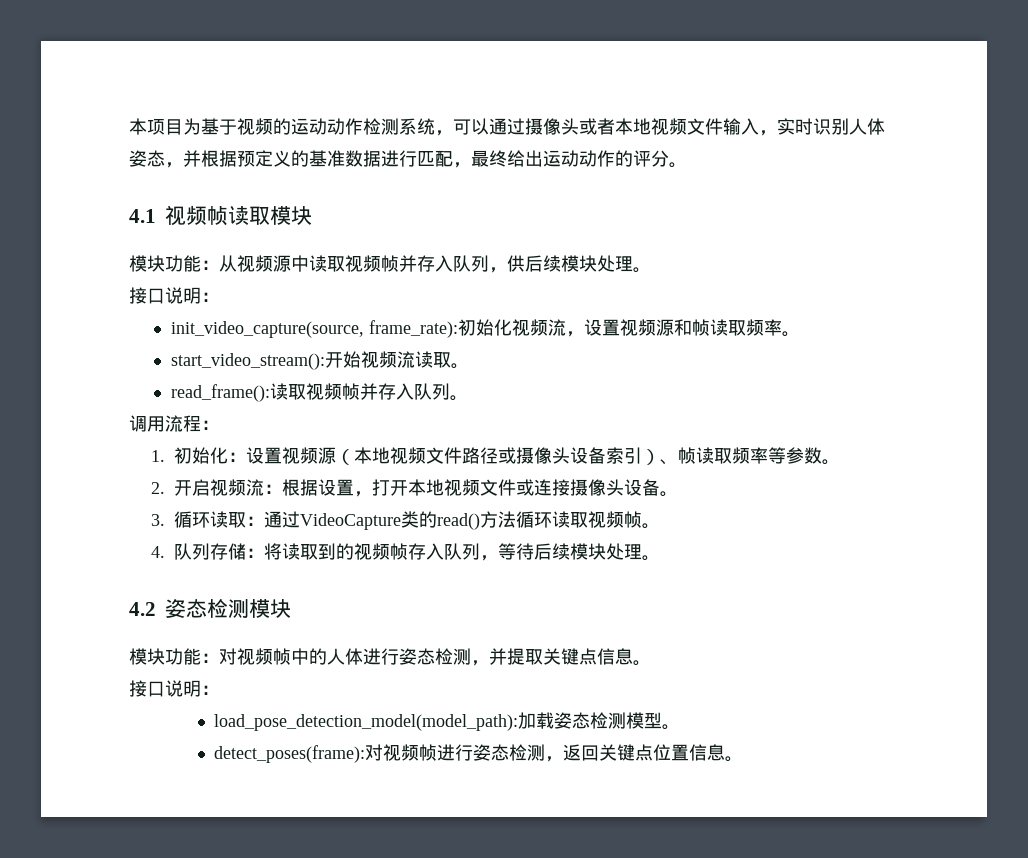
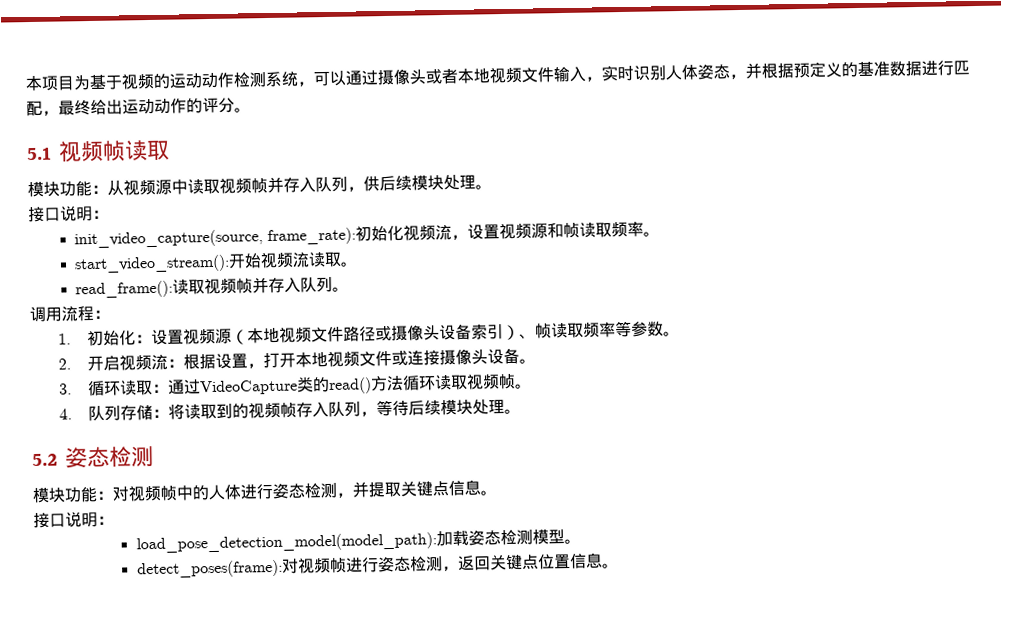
- 4.1视频帧读取模块
+ 5.1视频帧读取
- 4.2姿态检测模块
+ 5.2姿态检测

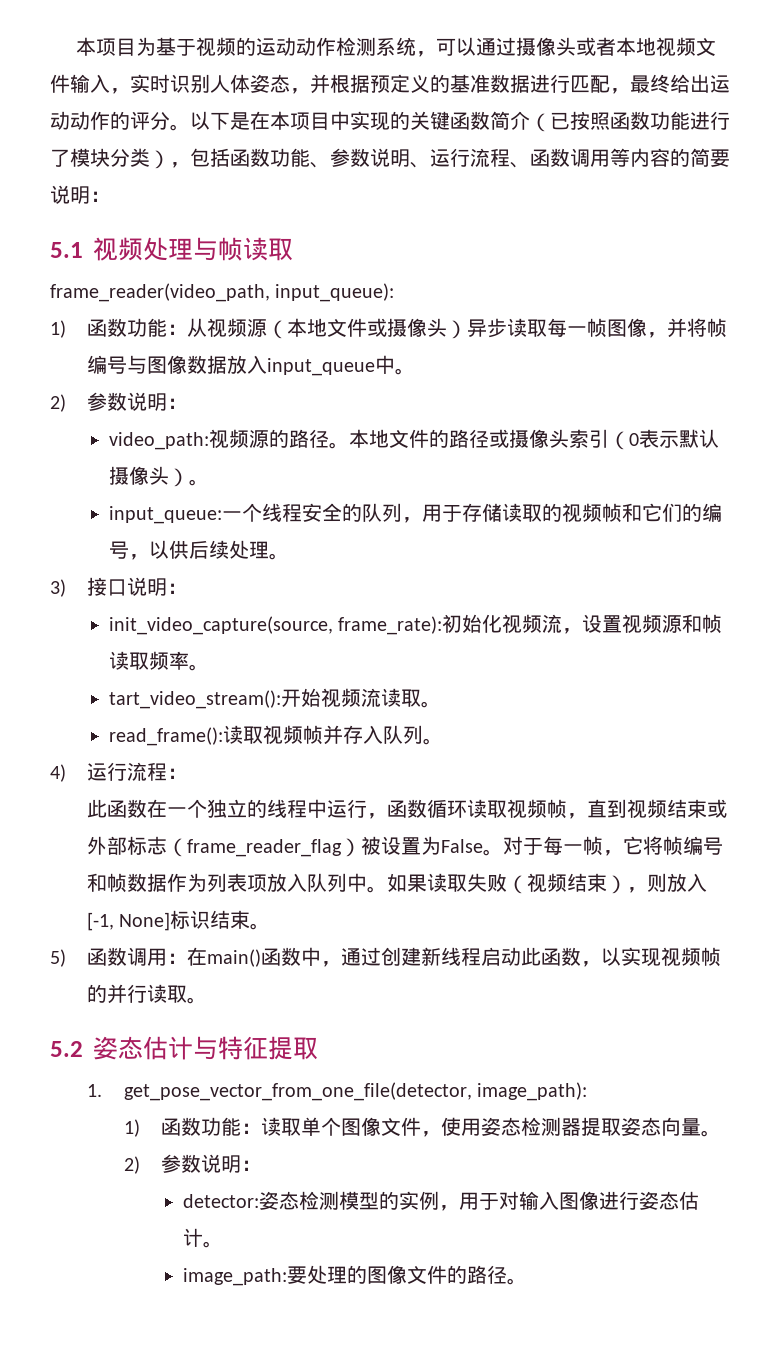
+ 以下是在本项目中实现的关键函数简介（已按照函数功能进行了模块分类），包括函数功能、参数说明、运行流程、函数调用等内容的简要说明：
- 5.1视频帧读取
+ 5.1视频处理与帧读取
- 模块功能：从视频源中读取视频帧并存入队列，供后续模块处理。
- 接口说明：
+ frame_reader(video_path, input_queue):
+ 1)函数功能：从视频源（本地文件或摄像头）异步读取每一帧图像，并将帧编号与图像数据放入input_queue中。
+ 2)参数说明：
+ video_path:视频源的路径。本地文件的路径或摄像头索引（0表示默认摄像头）。
+ input_queue:一个线程安全的队列，用于存储读取的视频帧和它们的编号，以供后续处理。
+ 3)接口说明：
- start_video_stream():开始视频流读取。
+ tart_video_stream():开始视频流读取。
- 调用流程：
+ 4)运行流程：
- 1.初始化：设置视频源（本地视频文件路径或摄像头设备索引）、帧读取频率等参数。
- 2.开启视频流：根据设置，打开本地视频文件或连接摄像头设备。
- 3.循环读取：通过VideoCapture类的read()方法循环读取视频帧。
- 4.队列存储：将读取到的视频帧存入队列，等待后续模块处理。
- 5.2姿态检测
- 模块功能：对视频帧中的人体进行姿态检测，并提取关键点信息。
- 接口说明：
- load_pose_detection_model(model_path):加载姿态检测模型。
- detect_poses(frame):对视频帧进行姿态检测，返回关键点位置信息。
+ 此函数在一个独立的线程中运行，函数循环读取视频帧，直到视频结束或外部标志（frame_reader_flag）被设置为False。对于每一帧，它将帧编号和帧数据作为列表项放入队列中。如果读取失败（视频结束），则放入[-1, None]标识结束。
+ 5)函数调用：在main()函数中，通过创建新线程启动此函数，以实现视频帧的并行读取。
+ 5.2姿态估计与特征提取
+ 1. get_pose_vector_from_one_file(detector, image_path):
+ 1)函数功能：读取单个图像文件，使用姿态检测器提取姿态向量。
+ 2)参数说明：
+ detector:姿态检测模型的实例，用于对输入图像进行姿态估计。
+ image_path:要处理的图像文件的路径。

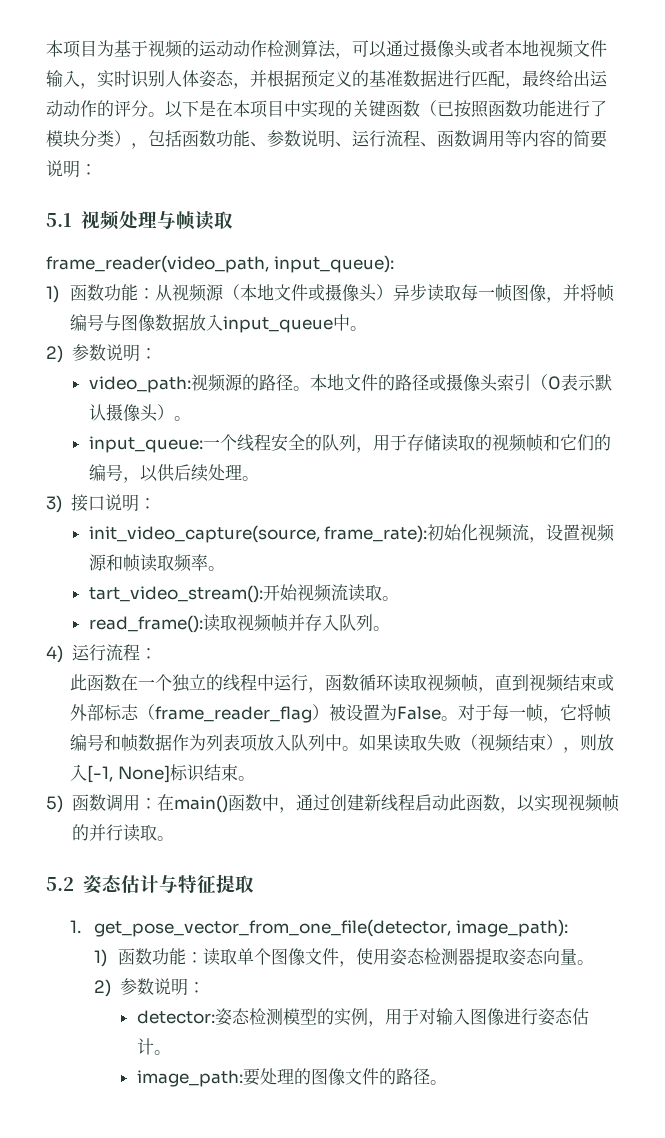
- 本项目为基于视频的运动动作检测系统，可以通过摄像头或者本地视频文件输入，实时识别人体姿态，并根据预定义的基准数据进行匹配，最终给出运动动作的评分。
+ 本项目为基于视频的运动动作检测算法，可以通过摄像头或者本地视频文件输入，实时识别人体姿态，并根据预定义的基准数据进行匹配，最终给出运动动作的评分。
- 以下是在本项目中实现的关键函数简介（已按照函数功能进行了模块分类），包括函数功能、参数说明、运行流程、函数调用等内容的简要说明：
+ 以下是在本项目中实现的关键函数（已按照函数功能进行了模块分类），包括函数功能、参数说明、运行流程、函数调用等内容的简要说明：

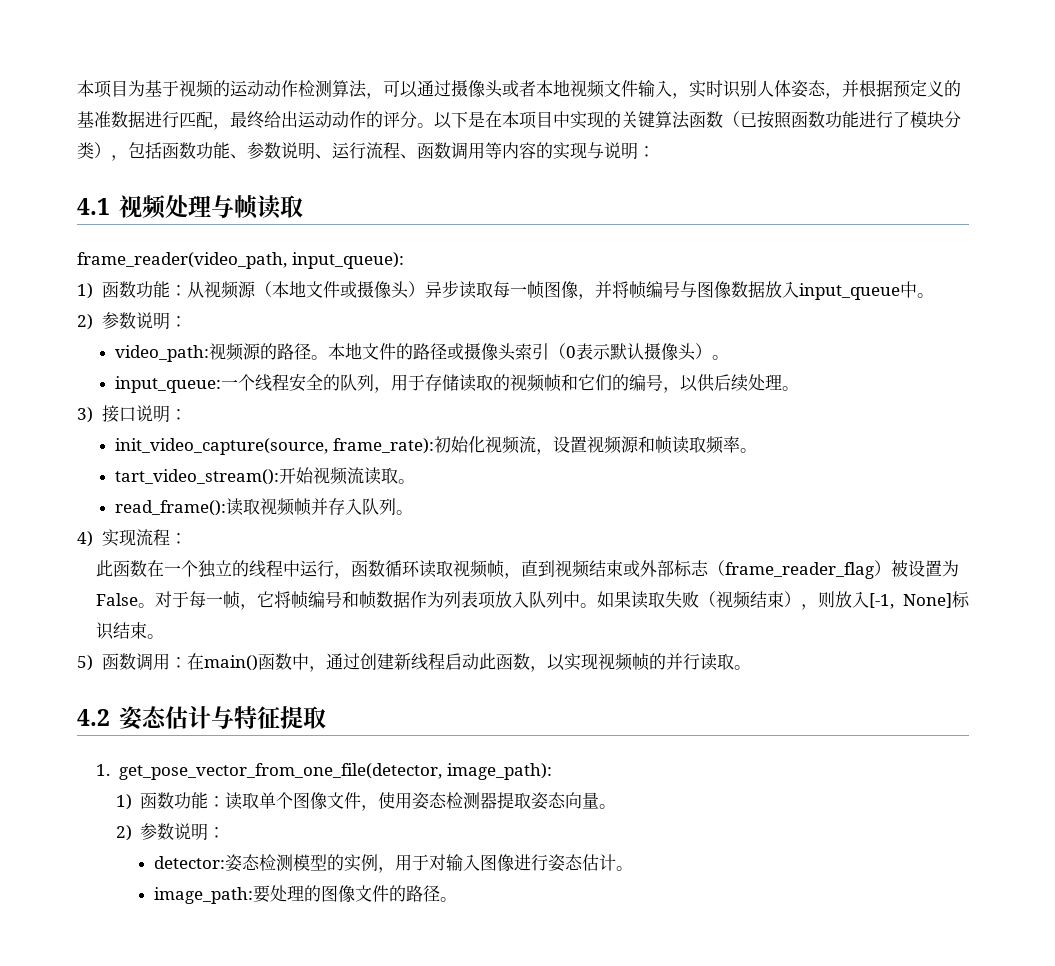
- 以下是在本项目中实现的关键函数（已按照函数功能进行了模块分类），包括函数功能、参数说明、运行流程、函数调用等内容的简要说明：
- 5.1视频处理与帧读取
+ 以下是在本项目中实现的关键算法函数（已按照函数功能进行了模块分类），包括函数功能、参数说明、运行流程、函数调用等内容的实现与说明：
+ 4.1视频处理与帧读取
- 4)运行流程：
+ 4)实现流程：
- 5.2姿态估计与特征提取
+ 4.2姿态估计与特征提取

